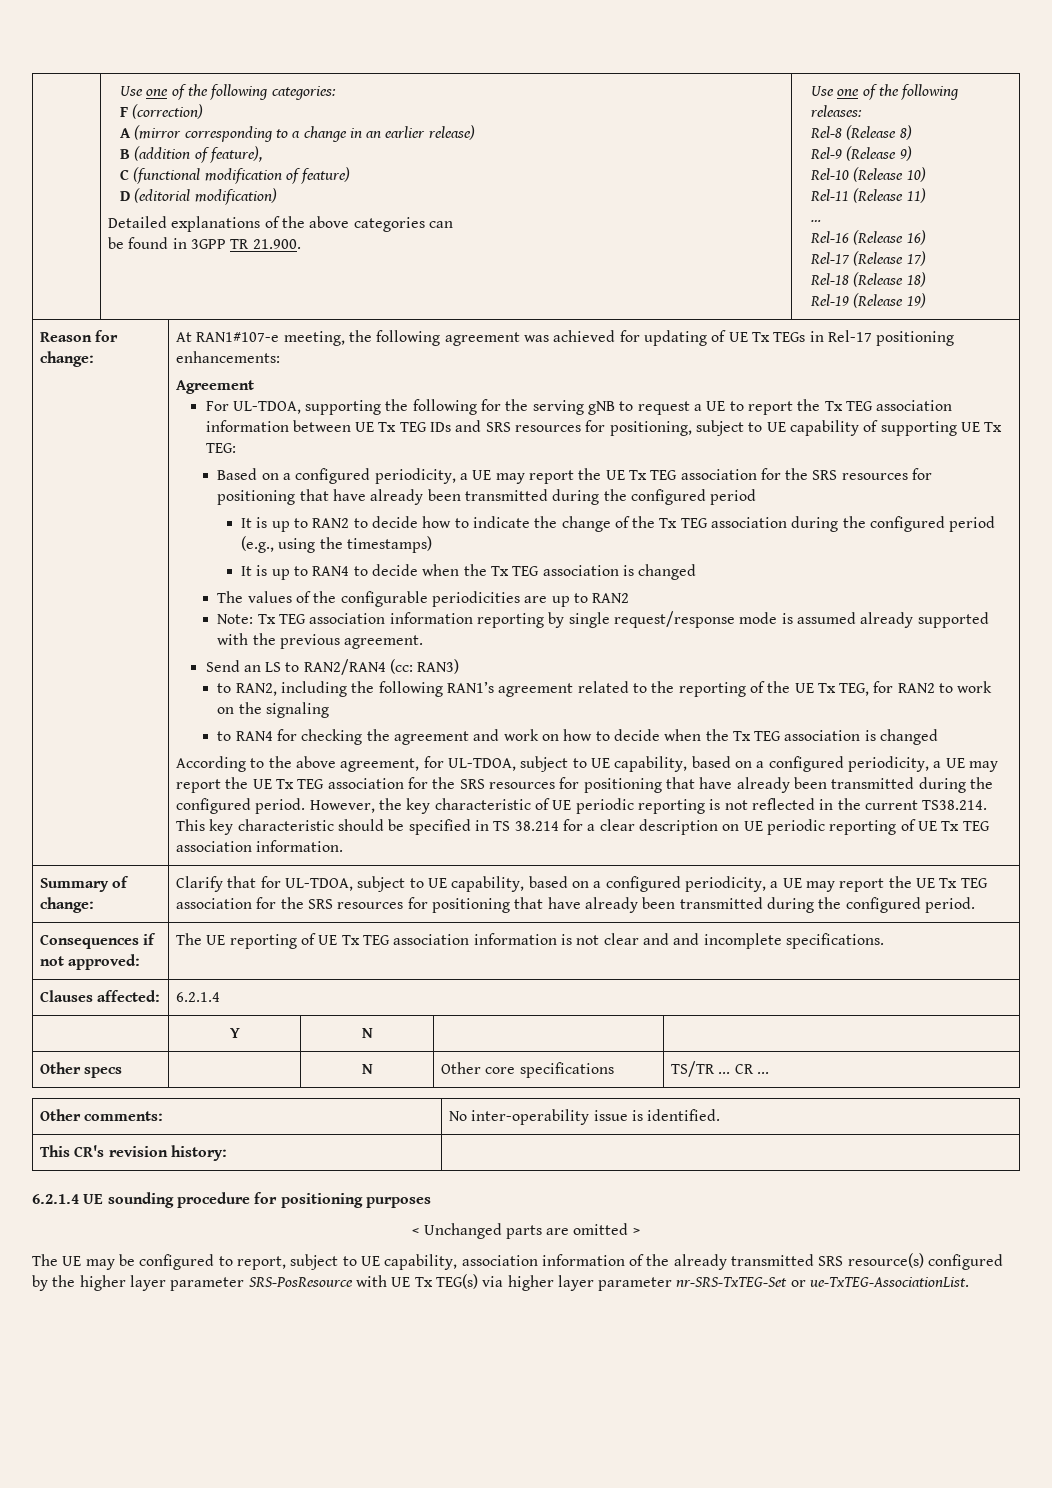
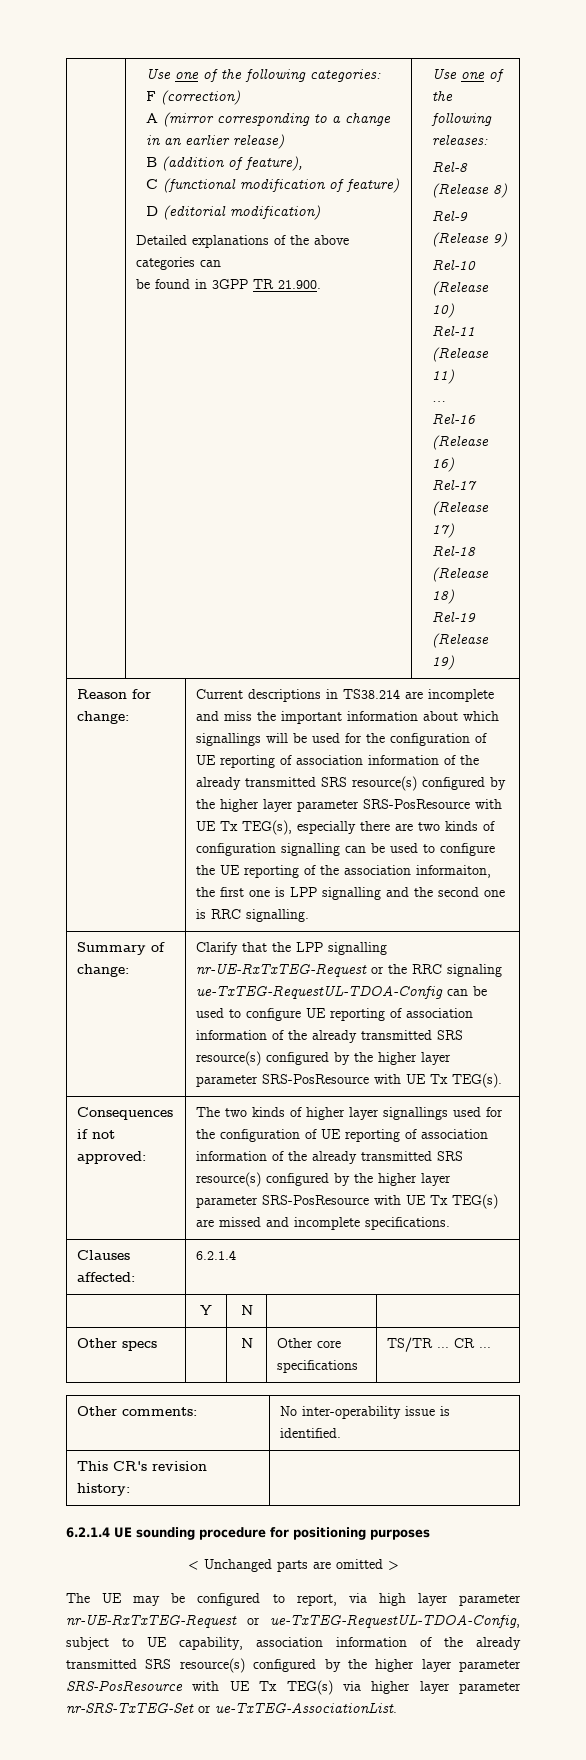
- At RAN1#107-e meeting, the following agreement was achieved for updating of UE Tx TEGs in Rel-17 positioning enhancements:
- Agreement
- For UL-TDOA, supporting the following for the serving gNB to request a UE to report the Tx TEG association information between UE Tx TEG IDs and SRS resources for positioning, subject to UE capability of supporting UE Tx TEG:
- Based on a configured periodicity, a UE may report the UE Tx TEG association for the SRS resources for positioning that have already been transmitted during the configured period
- It is up to RAN2 to decide how to indicate the change of the Tx TEG association during the configured period (e.g., using the timestamps)
- It is up to RAN4 to decide when the Tx TEG association is changed
- The values of the configurable periodicities are up to RAN2
- Note: Tx TEG association information reporting by single request/response mode is assumed already supported with the previous agreement.
- Send an LS to RAN2/RAN4 (cc: RAN3)
- to RAN2, including the following RAN1’s agreement related to the reporting of the UE Tx TEG, for RAN2 to work on the signaling
- to RAN4 for checking the agreement and work on how to decide when the Tx TEG association is changed
- According to the above agreement, for UL-TDOA, subject to UE capability, based on a configured periodicity, a UE may report the UE Tx TEG association for the SRS resources for positioning that have already been transmitted during the configured period. However, the key characteristic of UE periodic reporting is not reflected in the current TS38.214. This key characteristic should be specified in TS 38.214 for a clear description on UE periodic reporting of UE Tx TEG association information.
+ Current descriptions in TS38.214 are incomplete and miss the important information about which signallings will be used for the configuration of UE reporting of association information of the already transmitted SRS resource(s) configured by the higher layer parameter SRS-PosResource with UE Tx TEG(s), especially there are two kinds of configuration signalling can be used to configure the UE reporting of the association informaiton, the first one is LPP signalling and the second one is RRC signalling.
- Clarify that for UL-TDOA, subject to UE capability, based on a configured periodicity, a UE may report the UE Tx TEG association for the SRS resources for positioning that have already been transmitted during the configured period.
+ Clarify that the LPP signalling nr-UE-RxTxTEG-Request or the RRC signaling ue-TxTEG-RequestUL-TDOA-Config can be used to configure UE reporting of association information of the already transmitted SRS resource(s) configured by the higher layer parameter SRS-PosResource with UE Tx TEG(s).
- The UE reporting of UE Tx TEG association information is not clear and and incomplete specifications.
+ The two kinds of higher layer signallings used for the configuration of UE reporting of association information of the already transmitted SRS resource(s) configured by the higher layer parameter SRS-PosResource with UE Tx TEG(s) are missed and incomplete specifications.
- The UE may be configured to report, subject to UE capability, association information of the already transmitted SRS resource(s) configured by the higher layer parameter SRS-PosResource with UE Tx TEG(s) via higher layer parameter nr-SRS-TxTEG-Set or ue-TxTEG-AssociationList.
+ The UE may be configured to report, via high layer parameter nr-UE-RxTxTEG-Request or ue-TxTEG-RequestUL-TDOA-Config, subject to UE capability, association information of the already transmitted SRS resource(s) configured by the higher layer parameter SRS-PosResource with UE Tx TEG(s) via higher layer parameter nr-SRS-TxTEG-Set or ue-TxTEG-AssociationList.

